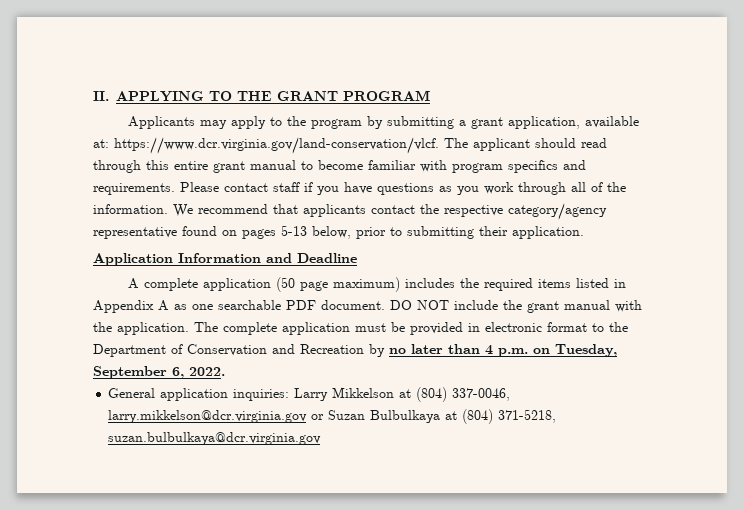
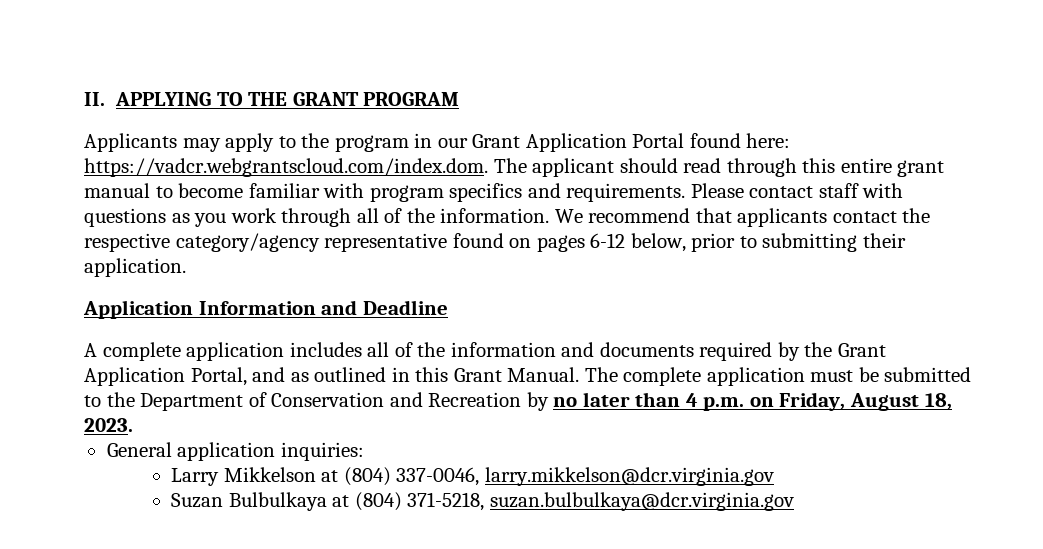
- Applicants may apply to the program by submitting a grant application, available at: https://www.dcr.virginia.gov/land-conservation/vlcf. The applicant should read through this entire grant manual to become familiar with program specifics and requirements.
+ Applicants may apply to the program in our Grant Application Portal found here: https://vadcr.webgrantscloud.com/index.dom. The applicant should read through this entire grant manual to become familiar with program specifics and requirements.
- Please contact staff if you have questions as you work through all of the information.
+ Please contact staff with questions as you work through all of the information.
- We recommend that applicants contact the respective category/agency representative found on pages 5-13 below, prior to submitting their application.
+ We recommend that applicants contact the respective category/agency representative found on pages 6-12 below, prior to submitting their application.
- A complete application (50 page maximum) includes the required items listed in Appendix A as one searchable PDF document. DO NOT include the grant manual with the application.
+ A complete application includes all of the information and documents required by the Grant Application Portal, and as outlined in this Grant Manual.
- The complete application must be provided in electronic format to the Department of Conservation and Recreation by no later than 4 p.m. on Tuesday, September 6, 2022.
+ The complete application must be submitted to the Department of Conservation and Recreation by no later than 4 p.m. on Friday, August 18, 2023.
- General application inquiries: Larry Mikkelson at (804) 337-0046, larry.mikkelson@dcr.virginia.gov or Suzan Bulbulkaya at (804) 371-5218, suzan.bulbulkaya@dcr.virginia.gov
+ General application inquiries:
+ Larry Mikkelson at (804) 337-0046, larry.mikkelson@dcr.virginia.gov
+ Suzan Bulbulkaya at (804) 371-5218, suzan.bulbulkaya@dcr.virginia.gov

